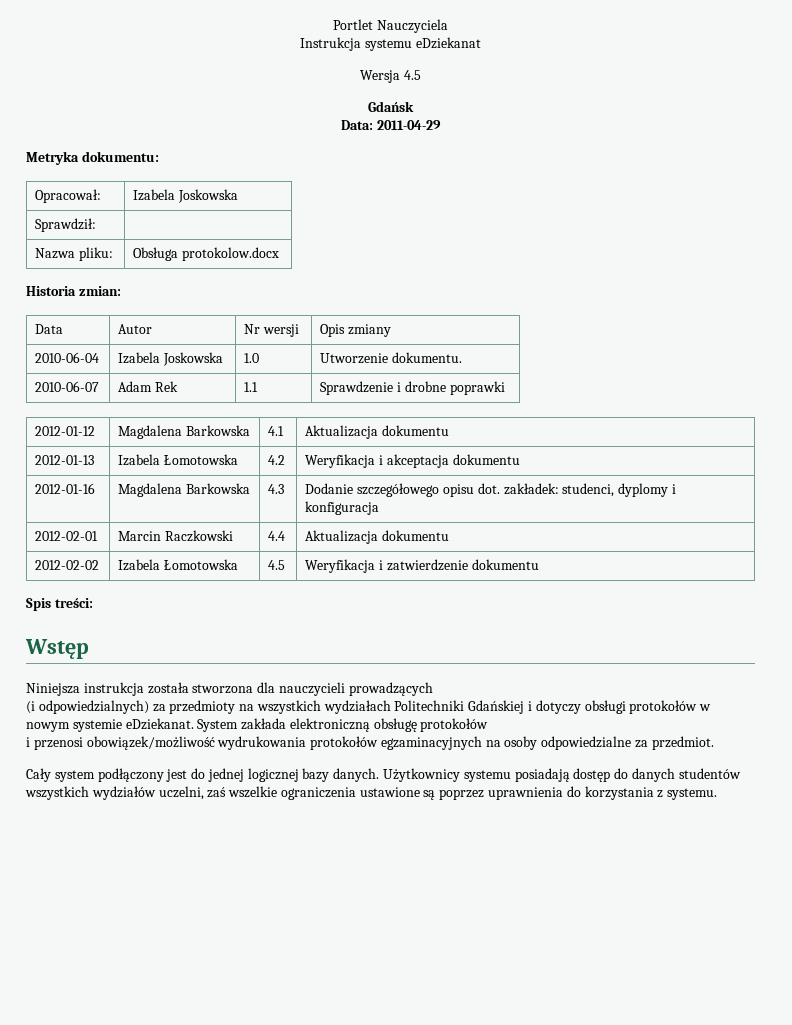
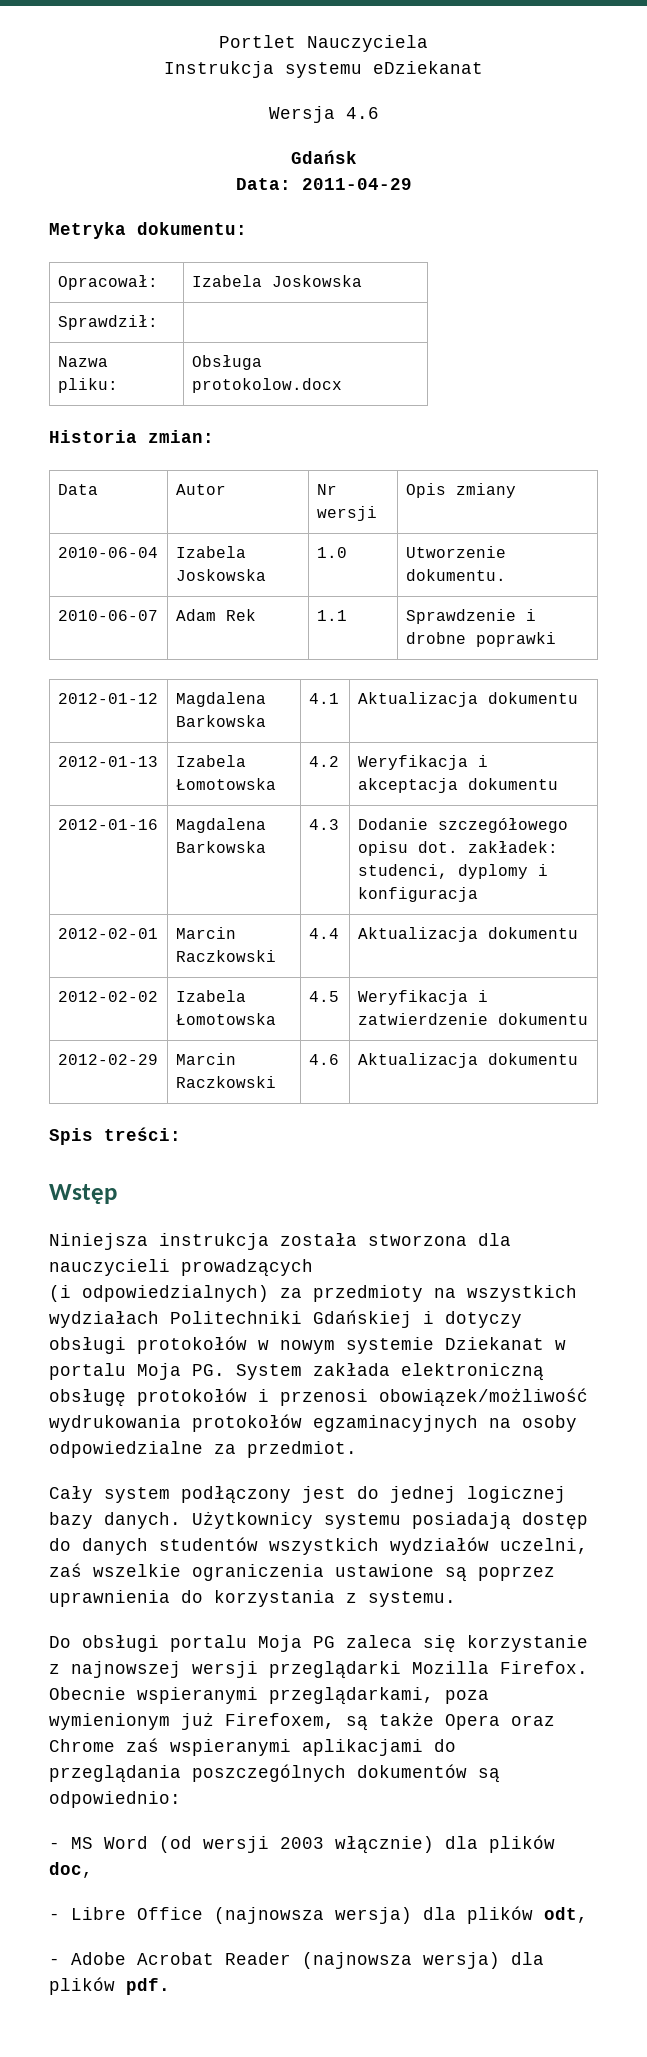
- Wersja 4.5
+ Wersja 4.6
+ 2012-02-29 | Marcin Raczkowski | 4.6 | Aktualizacja dokumentu
- (i odpowiedzialnych) za przedmioty na wszystkich wydziałach Politechniki Gdańskiej i dotyczy obsługi protokołów w nowym systemie eDziekanat. System zakłada elektroniczną obsługę protokołów
- i przenosi obowiązek/możliwość wydrukowania protokołów egzaminacyjnych na osoby odpowiedzialne za przedmiot.
+ (i odpowiedzialnych) za przedmioty na wszystkich wydziałach Politechniki Gdańskiej i dotyczy obsługi protokołów w nowym systemie Dziekanat w portalu Moja PG. System zakłada elektroniczną obsługę protokołów i przenosi obowiązek/możliwość wydrukowania protokołów egzaminacyjnych na osoby odpowiedzialne za przedmiot.
+ Do obsługi portalu Moja PG zaleca się korzystanie z najnowszej wersji przeglądarki Mozilla Firefox. Obecnie wspieranymi przeglądarkami, poza wymienionym już Firefoxem, są także Opera oraz Chrome zaś wspieranymi aplikacjami do przeglądania poszczególnych dokumentów są odpowiednio:
+ - MS Word (od wersji 2003 włącznie) dla plików doc,
+ - Libre Office (najnowsza wersja) dla plików odt,
+ - Adobe Acrobat Reader (najnowsza wersja) dla plików pdf.

